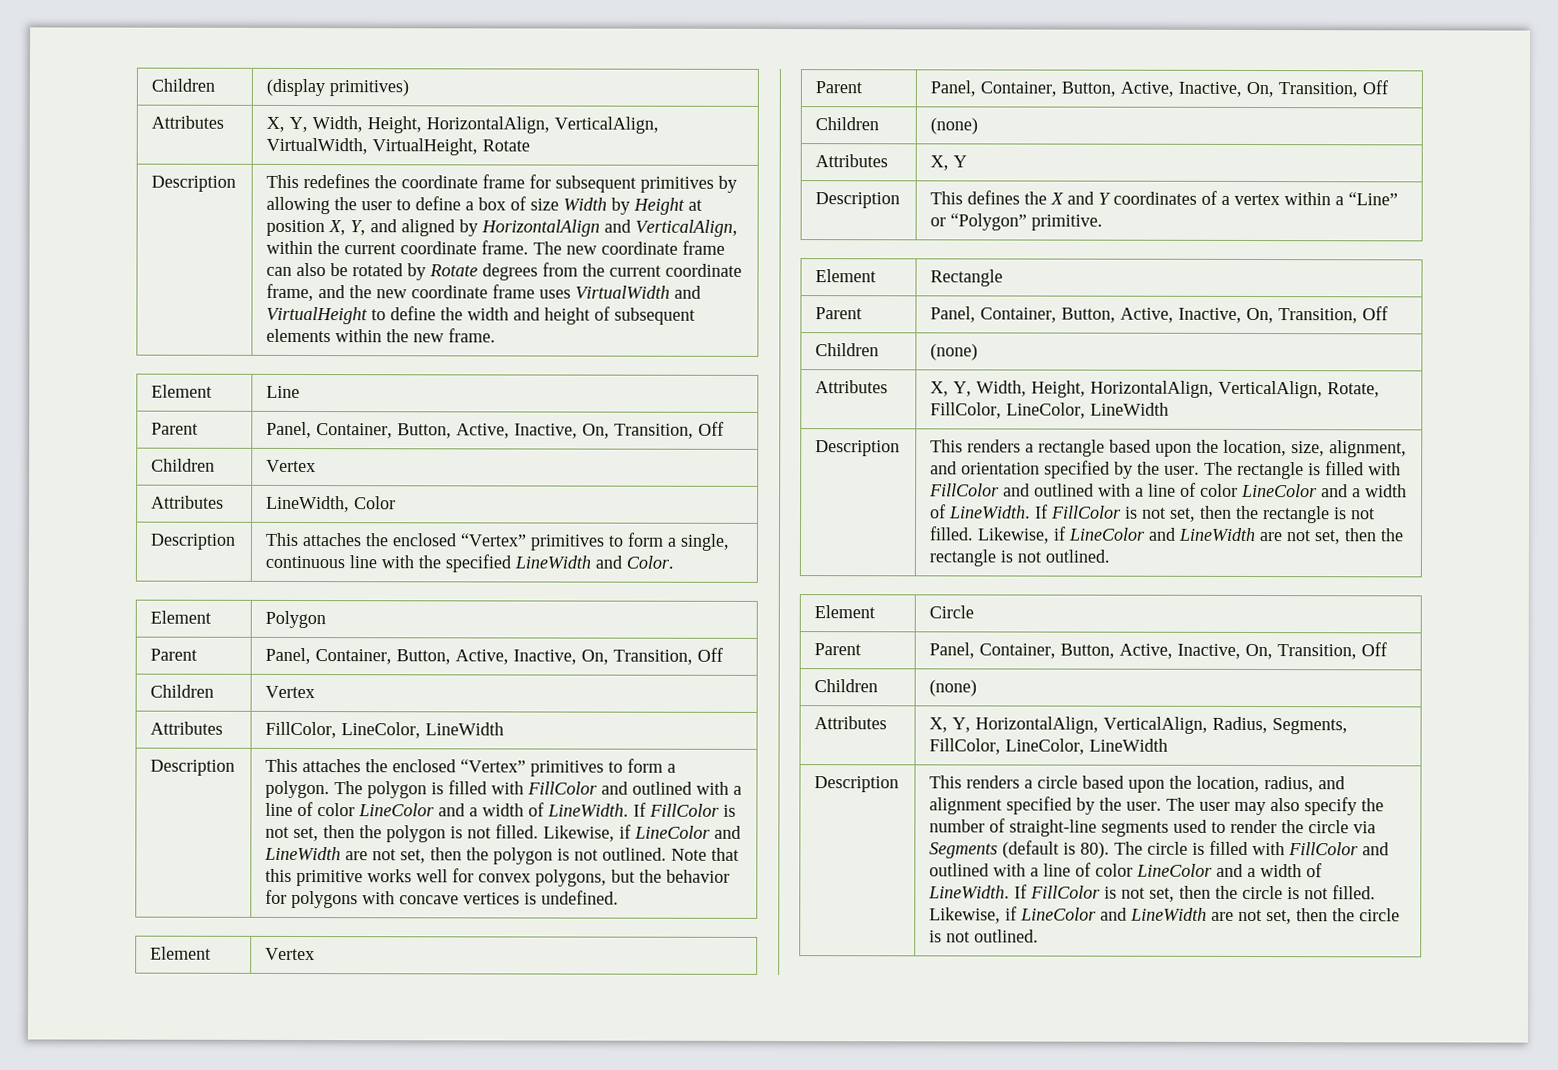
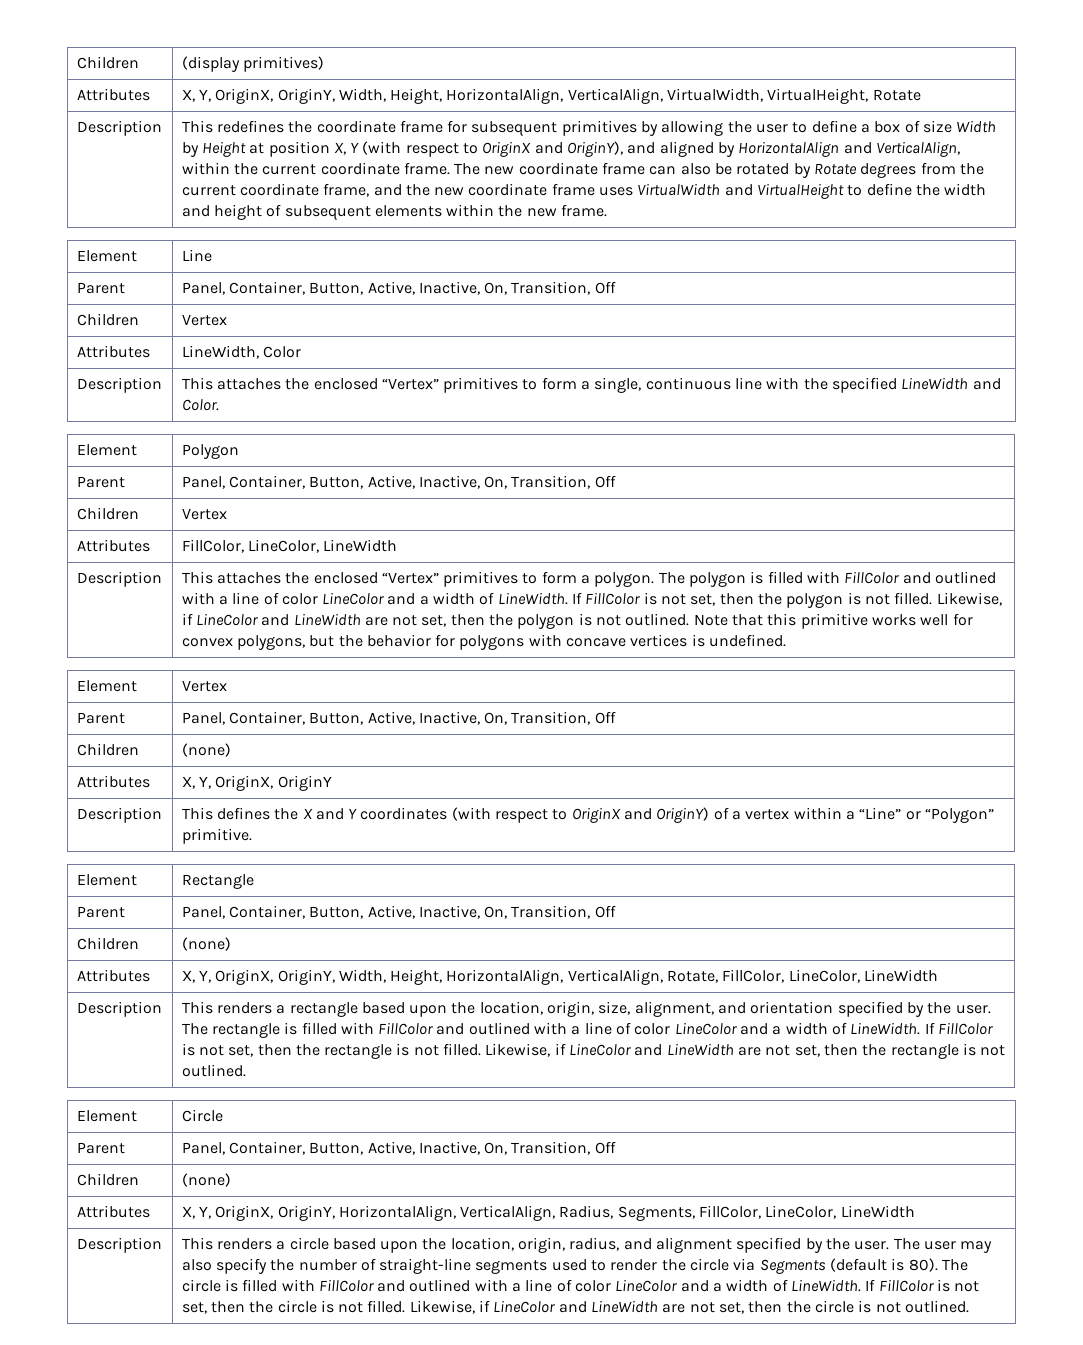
- Attributes | X, Y, Width, Height, HorizontalAlign, VerticalAlign, VirtualWidth, VirtualHeight, Rotate
+ Attributes | X, Y, OriginX, OriginY, Width, Height, HorizontalAlign, VerticalAlign, VirtualWidth, VirtualHeight, Rotate
- This redefines the coordinate frame for subsequent primitives by allowing the user to define a box of size Width by Height at position X, Y, and aligned by HorizontalAlign and VerticalAlign, within the current coordinate frame.
+ This redefines the coordinate frame for subsequent primitives by allowing the user to define a box of size Width by Height at position X, Y (with respect to OriginX and OriginY), and aligned by HorizontalAlign and VerticalAlign, within the current coordinate frame.
- Attributes | X, Y
+ Attributes | X, Y, OriginX, OriginY
- Description | This defines the X and Y coordinates of a vertex within a “Line” or “Polygon” primitive.
+ Description | This defines the X and Y coordinates (with respect to OriginX and OriginY) of a vertex within a “Line” or “Polygon” primitive.
- Attributes | X, Y, Width, Height, HorizontalAlign, VerticalAlign, Rotate, FillColor, LineColor, LineWidth
+ Attributes | X, Y, OriginX, OriginY, Width, Height, HorizontalAlign, VerticalAlign, Rotate, FillColor, LineColor, LineWidth
- This renders a rectangle based upon the location, size, alignment, and orientation specified by the user.
+ This renders a rectangle based upon the location, origin, size, alignment, and orientation specified by the user.
- Attributes | X, Y, HorizontalAlign, VerticalAlign, Radius, Segments, FillColor, LineColor, LineWidth
+ Attributes | X, Y, OriginX, OriginY, HorizontalAlign, VerticalAlign, Radius, Segments, FillColor, LineColor, LineWidth
- This renders a circle based upon the location, radius, and alignment specified by the user.
+ This renders a circle based upon the location, origin, radius, and alignment specified by the user.

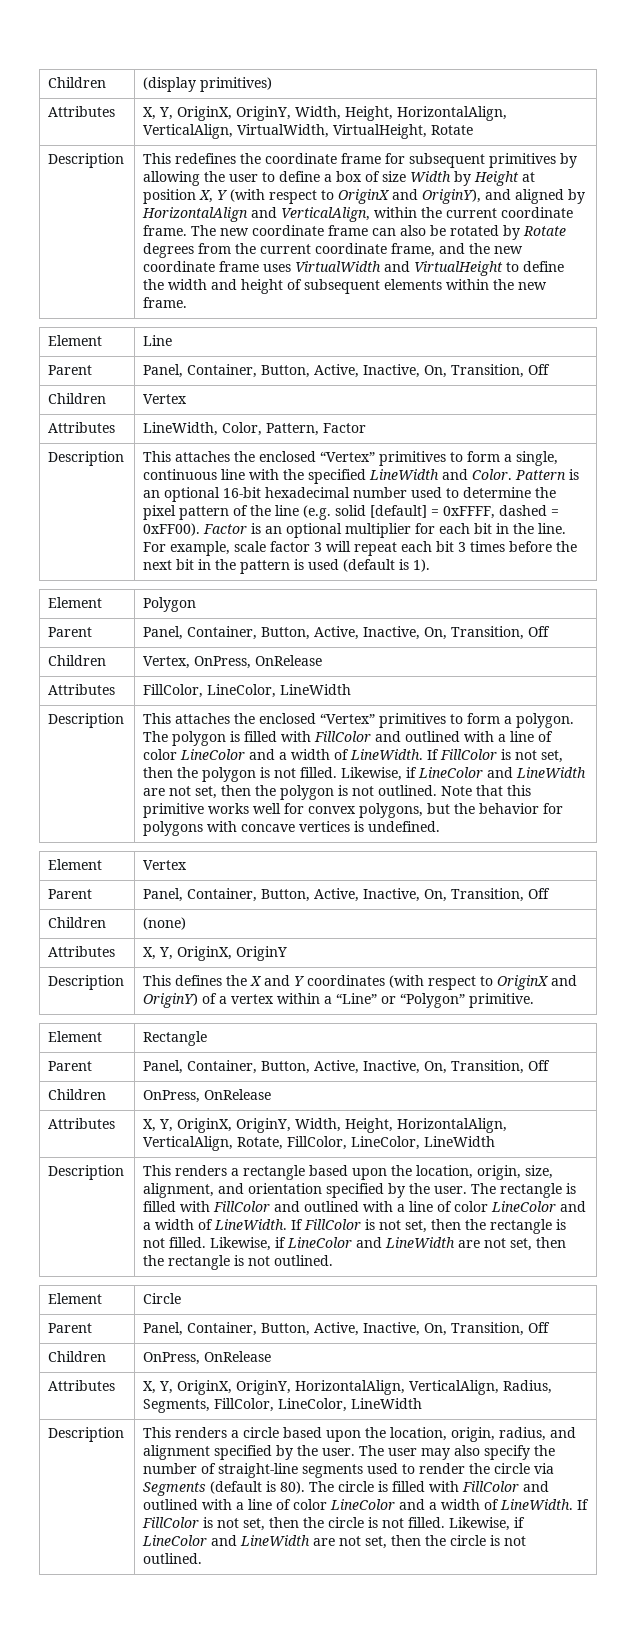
- Attributes | LineWidth, Color
+ Attributes | LineWidth, Color, Pattern, Factor
+ Pattern is an optional 16-bit hexadecimal number used to determine the pixel pattern of the line (e.g. solid [default] = 0xFFFF, dashed = 0xFF00). Factor is an optional multiplier for each bit in the line. For example, scale factor 3 will repeat each bit 3 times before the next bit in the pattern is used (default is 1).
  Element | Polygon
  Parent | Panel, Container, Button, Active, Inactive, On, Transition, Off
- Children | Vertex
+ Children | Vertex, OnPress, OnRelease
  Element | Rectangle
  Parent | Panel, Container, Button, Active, Inactive, On, Transition, Off
- Children | (none)
+ Children | OnPress, OnRelease
  Element | Circle
  Parent | Panel, Container, Button, Active, Inactive, On, Transition, Off
- Children | (none)
+ Children | OnPress, OnRelease

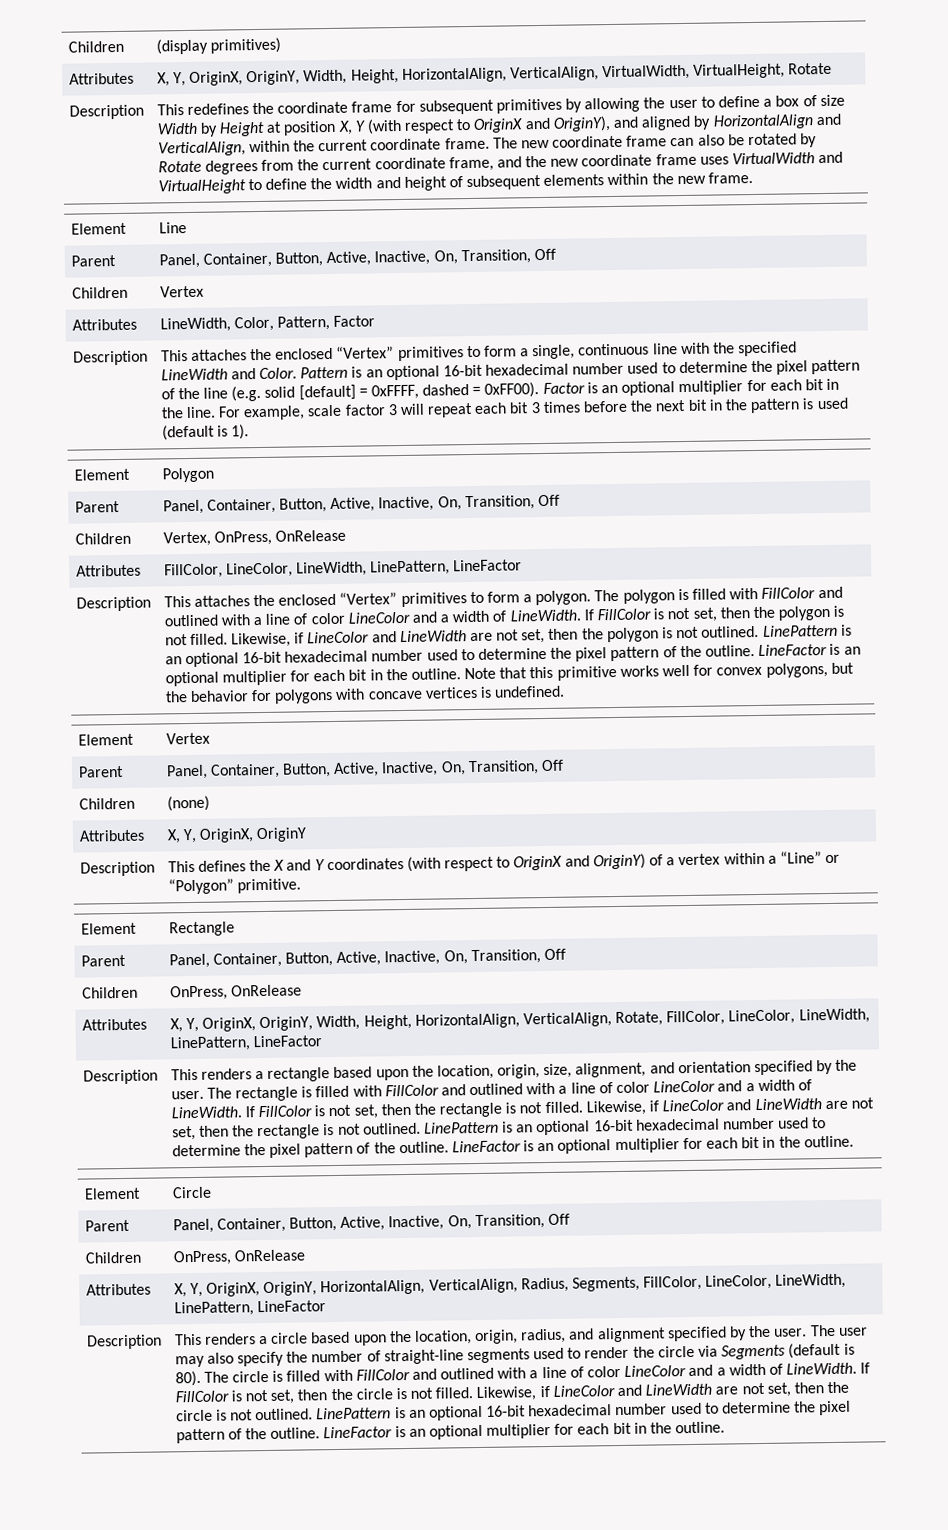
- Attributes | FillColor, LineColor, LineWidth
+ Attributes | FillColor, LineColor, LineWidth, LinePattern, LineFactor
- Likewise, if LineColor and LineWidth are not set, then the polygon is not outlined.
+ Likewise, if LineColor and LineWidth are not set, then the polygon is not outlined. LinePattern is an optional 16-bit hexadecimal number used to determine the pixel pattern of the outline. LineFactor is an optional multiplier for each bit in the outline.
- Attributes | X, Y, OriginX, OriginY, Width, Height, HorizontalAlign, VerticalAlign, Rotate, FillColor, LineColor, LineWidth
+ Attributes | X, Y, OriginX, OriginY, Width, Height, HorizontalAlign, VerticalAlign, Rotate, FillColor, LineColor, LineWidth, LinePattern, LineFactor
- Likewise, if LineColor and LineWidth are not set, then the rectangle is not outlined.
+ Likewise, if LineColor and LineWidth are not set, then the rectangle is not outlined. LinePattern is an optional 16-bit hexadecimal number used to determine the pixel pattern of the outline. LineFactor is an optional multiplier for each bit in the outline.
- Attributes | X, Y, OriginX, OriginY, HorizontalAlign, VerticalAlign, Radius, Segments, FillColor, LineColor, LineWidth
+ Attributes | X, Y, OriginX, OriginY, HorizontalAlign, VerticalAlign, Radius, Segments, FillColor, LineColor, LineWidth, LinePattern, LineFactor
- Likewise, if LineColor and LineWidth are not set, then the circle is not outlined.
+ Likewise, if LineColor and LineWidth are not set, then the circle is not outlined. LinePattern is an optional 16-bit hexadecimal number used to determine the pixel pattern of the outline. LineFactor is an optional multiplier for each bit in the outline.

